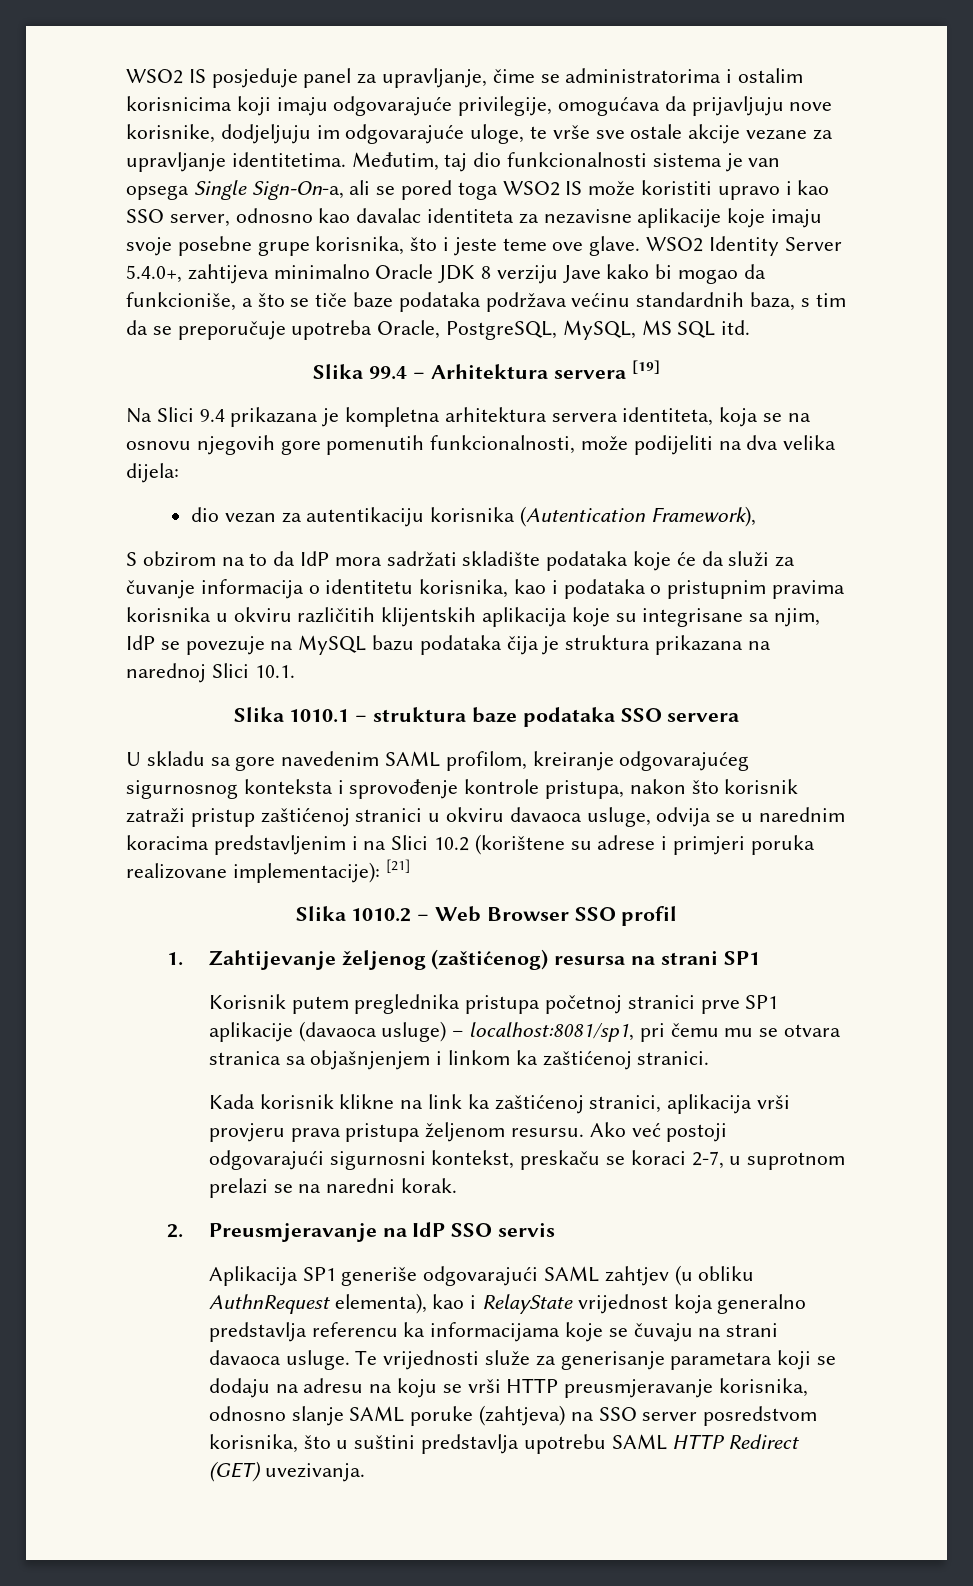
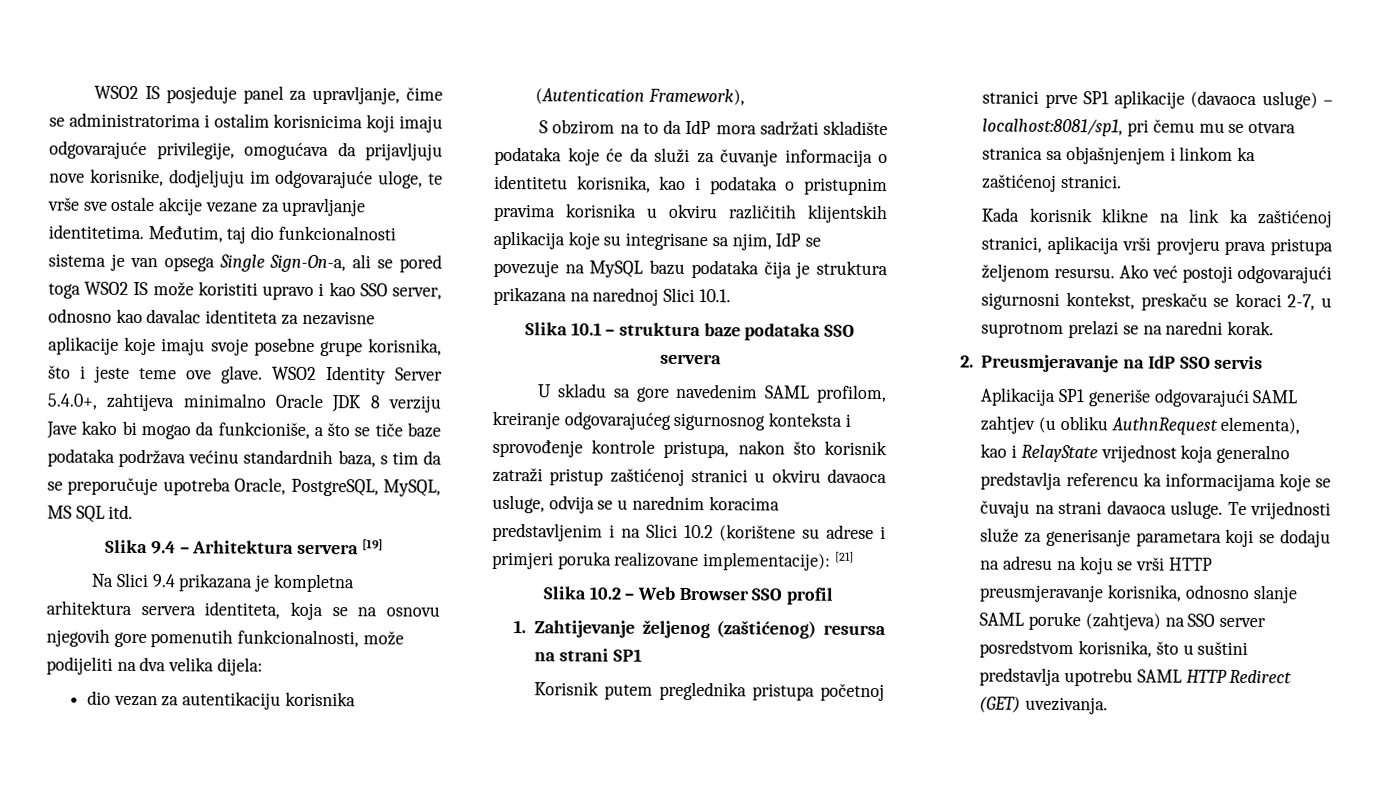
- Slika 99.4 – Arhitektura servera [19]
+ Slika 9.4 – Arhitektura servera [19]
- Slika 1010.1 – struktura baze podataka SSO servera
+ Slika 10.1 – struktura baze podataka SSO servera
- Slika 1010.2 – Web Browser SSO profil
+ Slika 10.2 – Web Browser SSO profil

